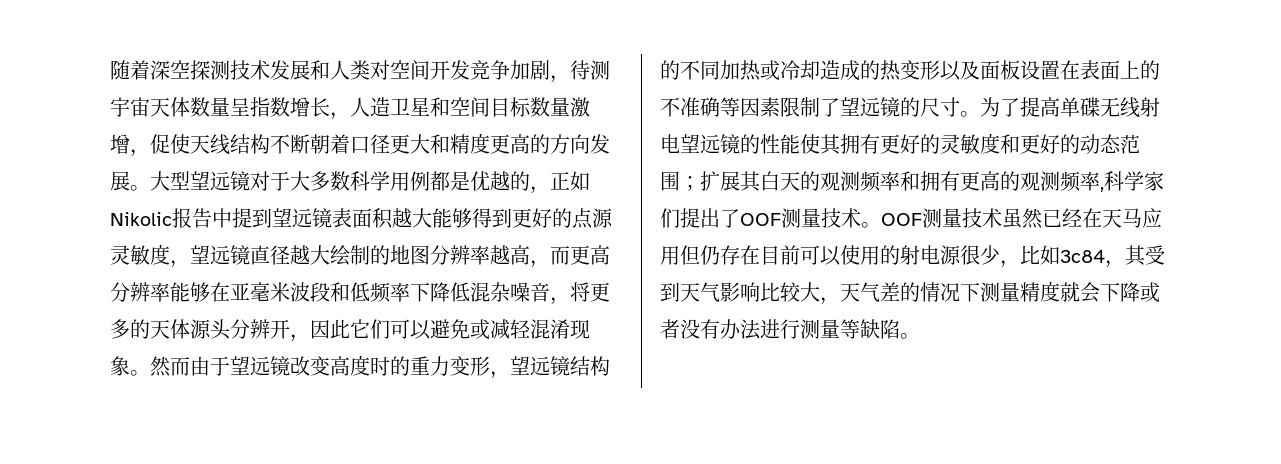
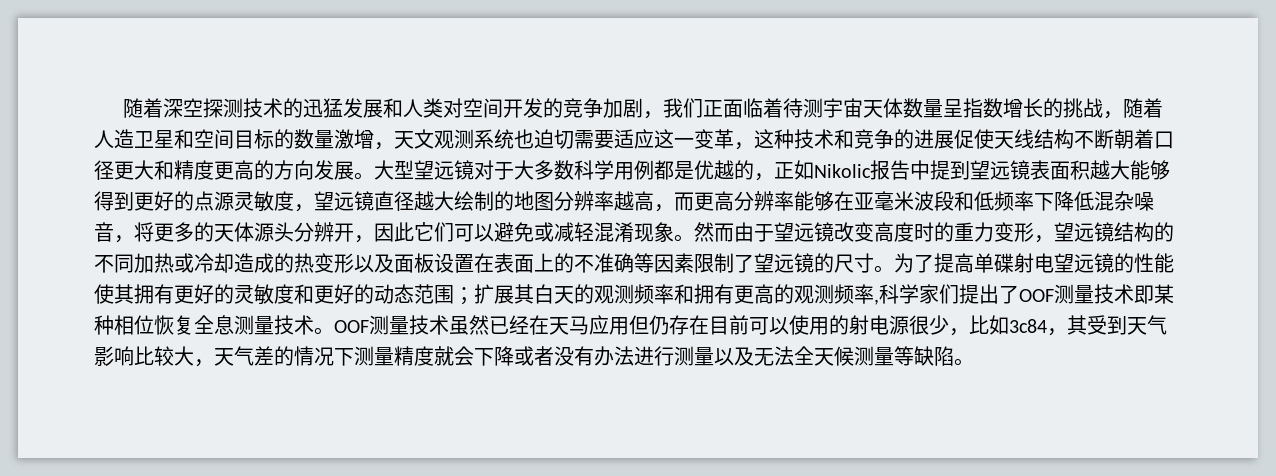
- 随着深空探测技术发展和人类对空间开发竞争加剧，待测宇宙天体数量呈指数增长，人造卫星和空间目标数量激增，促使天线结构不断朝着口径更大和精度更高的方向发展。
+ 随着深空探测技术的迅猛发展和人类对空间开发的竞争加剧，我们正面临着待测宇宙天体数量呈指数增长的挑战，随着人造卫星和空间目标的数量激增，天文观测系统也迫切需要适应这一变革，这种技术和竞争的进展促使天线结构不断朝着口径更大和精度更高的方向发展。
- 为了提高单碟无线射电望远镜的性能使其拥有更好的灵敏度和更好的动态范围；扩展其白天的观测频率和拥有更高的观测频率,科学家们提出了OOF测量技术。
+ 为了提高单碟射电望远镜的性能使其拥有更好的灵敏度和更好的动态范围；扩展其白天的观测频率和拥有更高的观测频率,科学家们提出了OOF测量技术即某种相位恢复全息测量技术。
- OOF测量技术虽然已经在天马应用但仍存在目前可以使用的射电源很少，比如3c84，其受到天气影响比较大，天气差的情况下测量精度就会下降或者没有办法进行测量等缺陷。
+ OOF测量技术虽然已经在天马应用但仍存在目前可以使用的射电源很少，比如3c84，其受到天气影响比较大，天气差的情况下测量精度就会下降或者没有办法进行测量以及无法全天候测量等缺陷。

